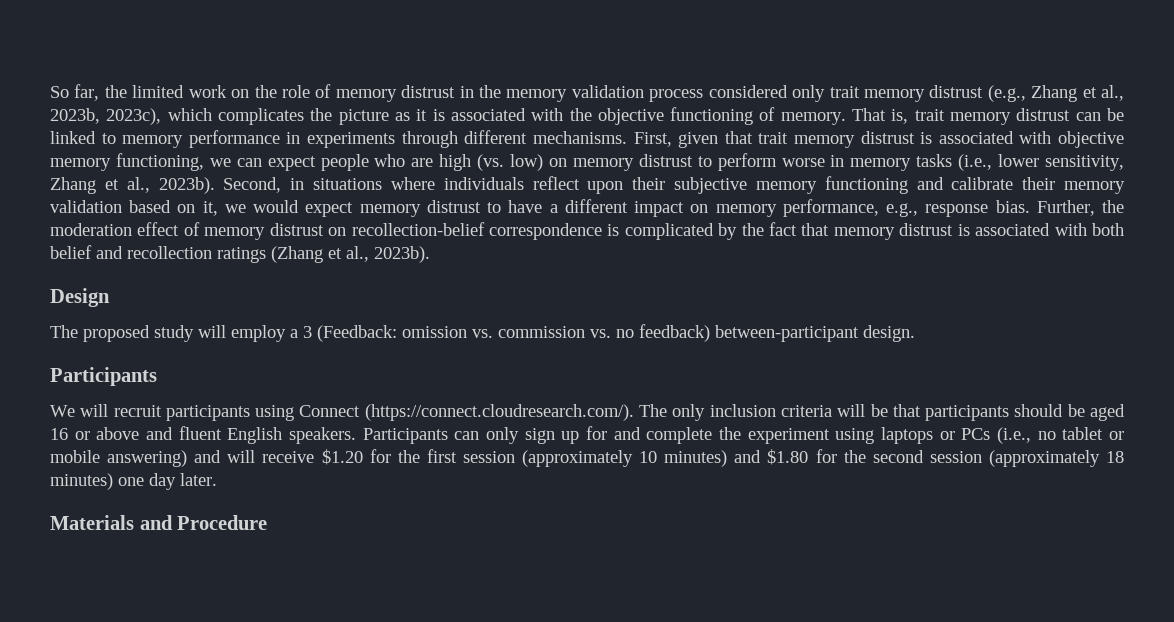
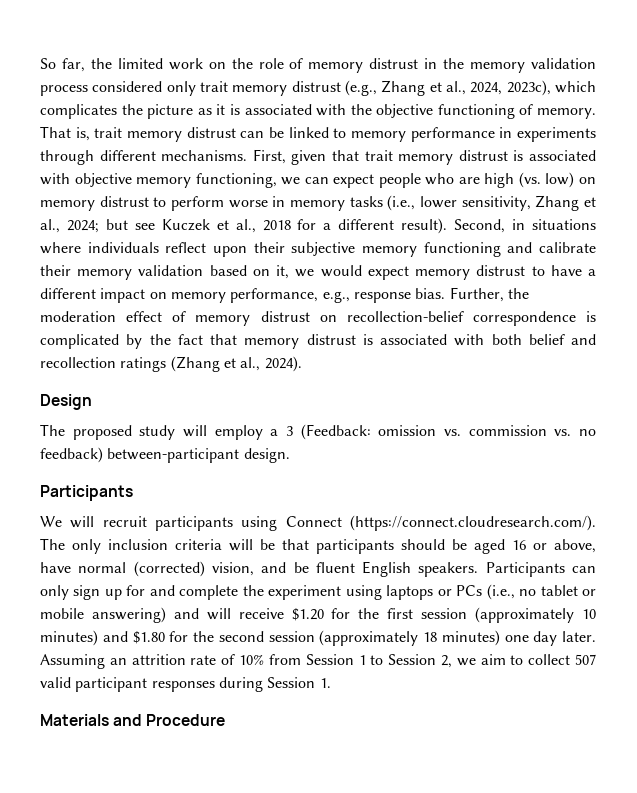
- So far, the limited work on the role of memory distrust in the memory validation process considered only trait memory distrust (e.g., Zhang et al., 2023b, 2023c), which complicates the picture as it is associated with the objective functioning of memory.
+ So far, the limited work on the role of memory distrust in the memory validation process considered only trait memory distrust (e.g., Zhang et al., 2024, 2023c), which complicates the picture as it is associated with the objective functioning of memory.
- First, given that trait memory distrust is associated with objective memory functioning, we can expect people who are high (vs. low) on memory distrust to perform worse in memory tasks (i.e., lower sensitivity, Zhang et al., 2023b).
+ First, given that trait memory distrust is associated with objective memory functioning, we can expect people who are high (vs. low) on memory distrust to perform worse in memory tasks (i.e., lower sensitivity, Zhang et al., 2024; but see Kuczek et al., 2018 for a different result).
- Further, the moderation effect of memory distrust on recollection-belief correspondence is complicated by the fact that memory distrust is associated with both belief and recollection ratings (Zhang et al., 2023b).
+ Further, the moderation effect of memory distrust on recollection-belief correspondence is complicated by the fact that memory distrust is associated with both belief and recollection ratings (Zhang et al., 2024).
- We will recruit participants using Connect (https://connect.cloudresearch.com/). The only inclusion criteria will be that participants should be aged 16 or above and fluent English speakers.
+ We will recruit participants using Connect (https://connect.cloudresearch.com/). The only inclusion criteria will be that participants should be aged 16 or above, have normal (corrected) vision, and be fluent English speakers.
+ Assuming an attrition rate of 10% from Session 1 to Session 2, we aim to collect 507 valid participant responses during Session 1.

